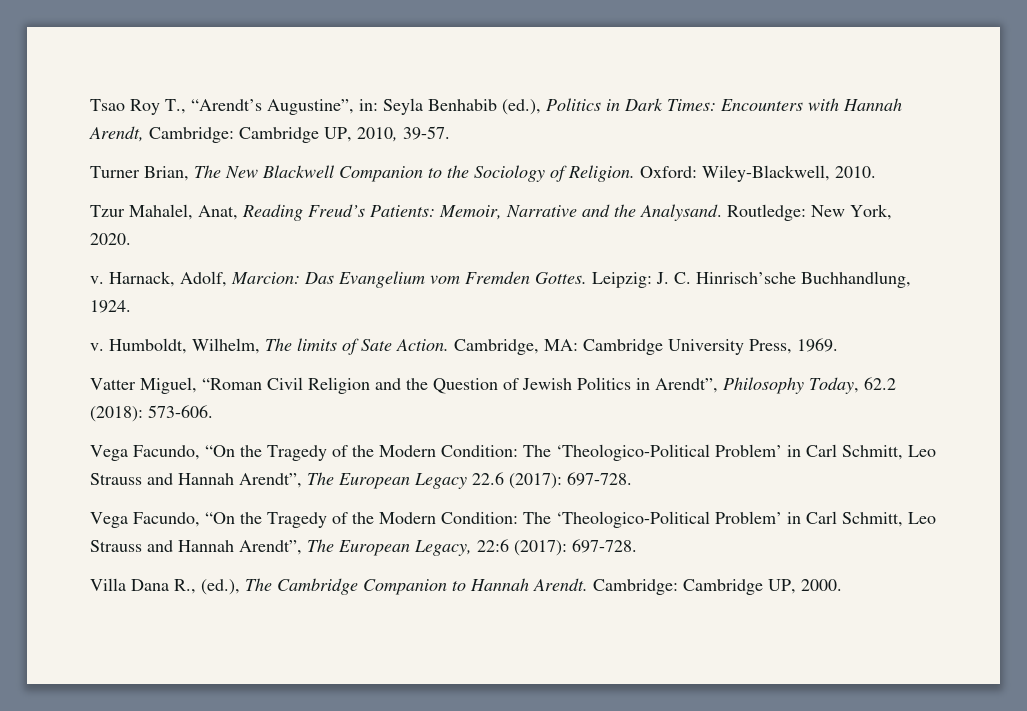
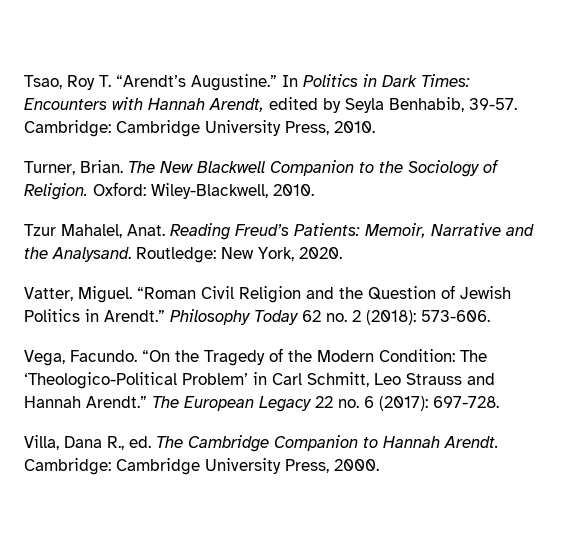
- Tsao Roy T., “Arendt’s Augustine”, in: Seyla Benhabib (ed.), Politics in Dark Times: Encounters with Hannah Arendt, Cambridge: Cambridge UP, 2010, 39-57.
- Turner Brian, The New Blackwell Companion to the Sociology of Religion.
+ Tsao, Roy T. “Arendt’s Augustine.” In Politics in Dark Times: Encounters with Hannah Arendt, edited by Seyla Benhabib, 39-57. Cambridge: Cambridge University Press, 2010.
+ Turner, Brian. The New Blackwell Companion to the Sociology of Religion.
- Tzur Mahalel, Anat, Reading Freud’s Patients: Memoir, Narrative and the Analysand.
+ Tzur Mahalel, Anat. Reading Freud’s Patients: Memoir, Narrative and the Analysand.
- v. Harnack, Adolf, Marcion: Das Evangelium vom Fremden Gottes. Leipzig: J. C. Hinrisch’sche Buchhandlung, 1924.
- v. Humboldt, Wilhelm, The limits of Sate Action. Cambridge, MA: Cambridge University Press, 1969.
- Vatter Miguel, “Roman Civil Religion and the Question of Jewish Politics in Arendt”, Philosophy Today, 62.2 (2018): 573-606.
+ Vatter, Miguel. “Roman Civil Religion and the Question of Jewish Politics in Arendt.” Philosophy Today 62 no. 2 (2018): 573-606.
- Vega Facundo, “On the Tragedy of the Modern Condition: The ‘Theologico-Political Problem’ in Carl Schmitt, Leo Strauss and Hannah Arendt”, The European Legacy 22.6 (2017): 697-728.
- Vega Facundo, “On the Tragedy of the Modern Condition: The ‘Theologico-Political Problem’ in Carl Schmitt, Leo Strauss and Hannah Arendt”, The European Legacy, 22:6 (2017): 697-728.
- Villa Dana R., (ed.), The Cambridge Companion to Hannah Arendt.
+ Vega, Facundo. “On the Tragedy of the Modern Condition: The ‘Theologico-Political Problem’ in Carl Schmitt, Leo Strauss and Hannah Arendt.” The European Legacy 22 no. 6 (2017): 697-728.
+ Villa, Dana R., ed. The Cambridge Companion to Hannah Arendt.
- Cambridge: Cambridge UP, 2000.
+ Cambridge: Cambridge University Press, 2000.

